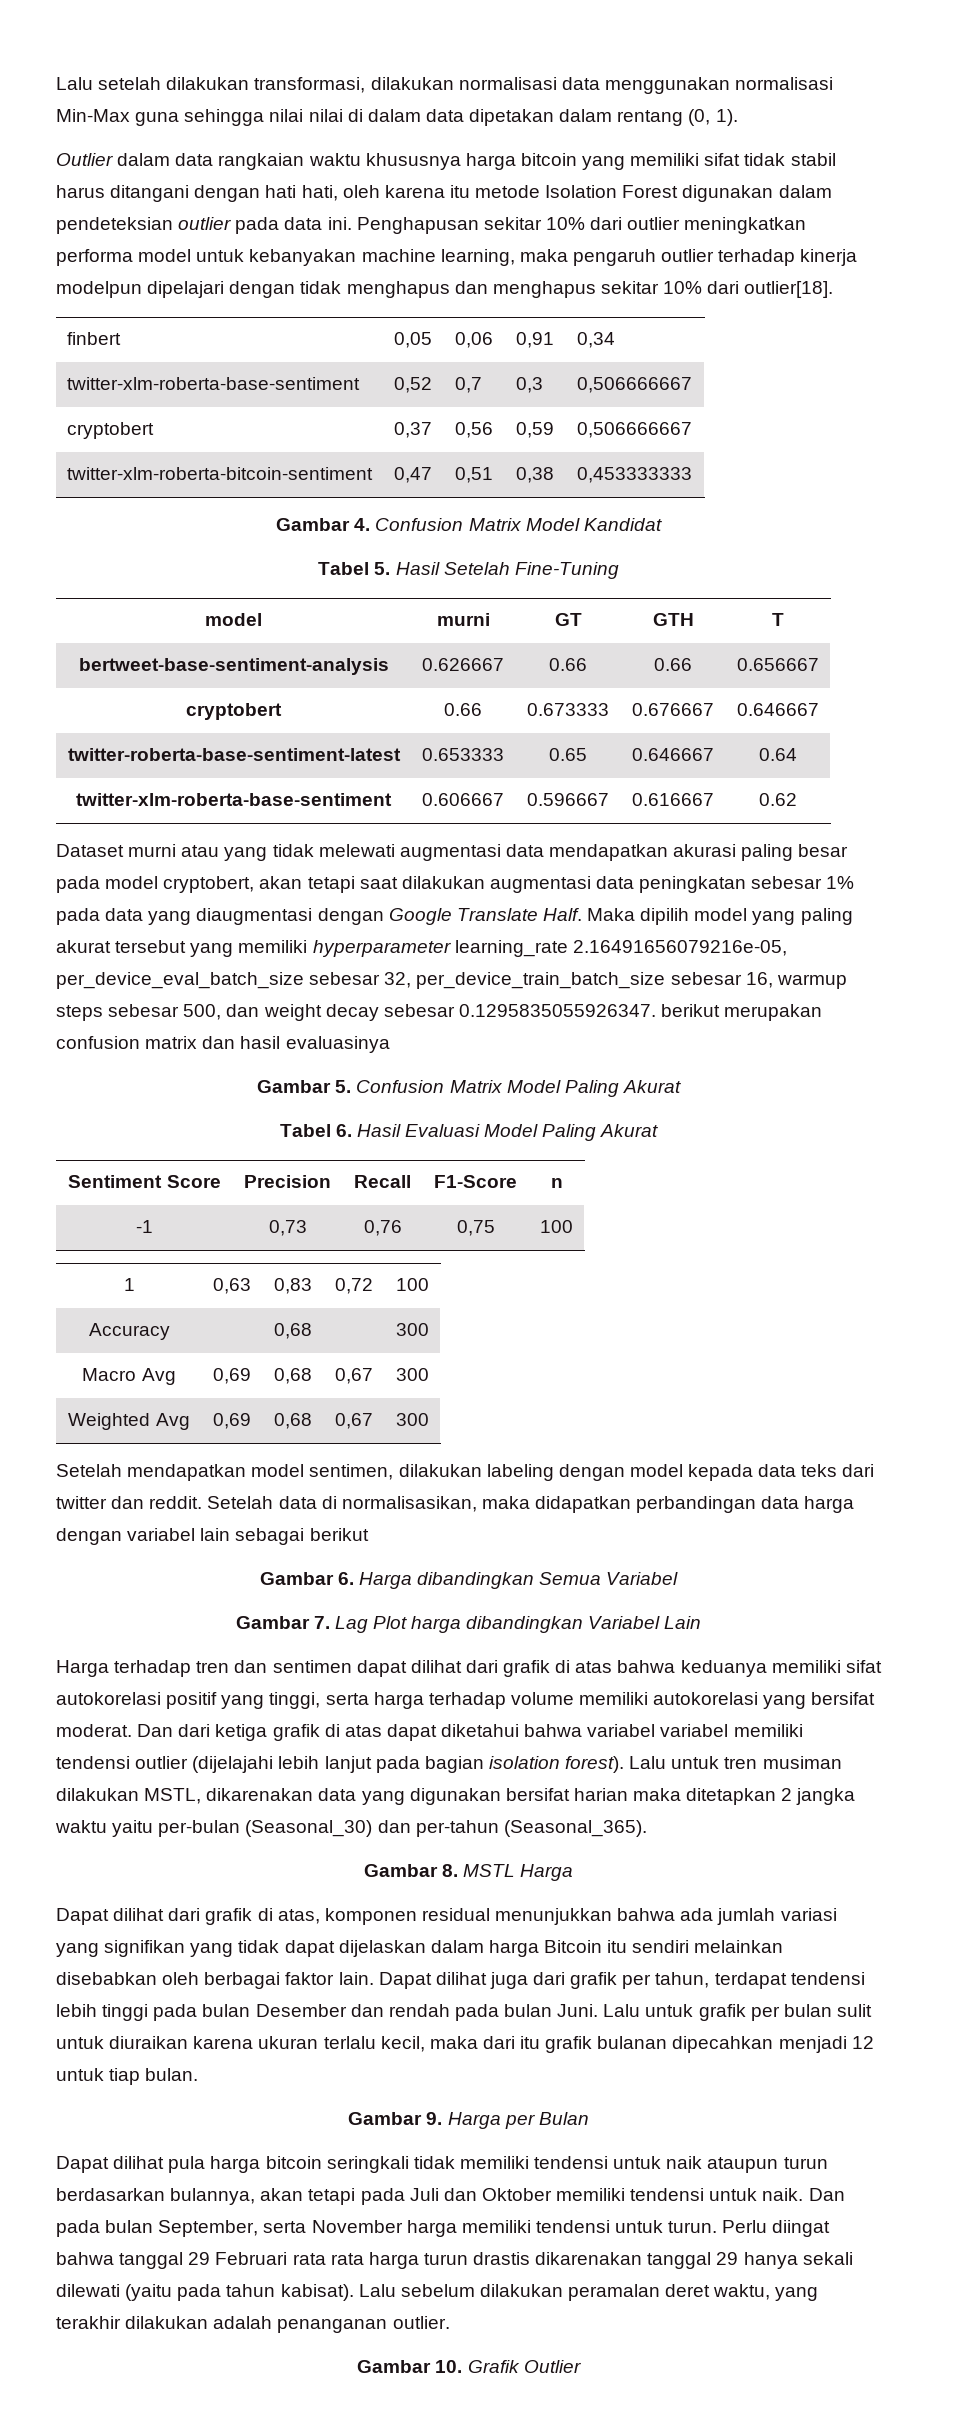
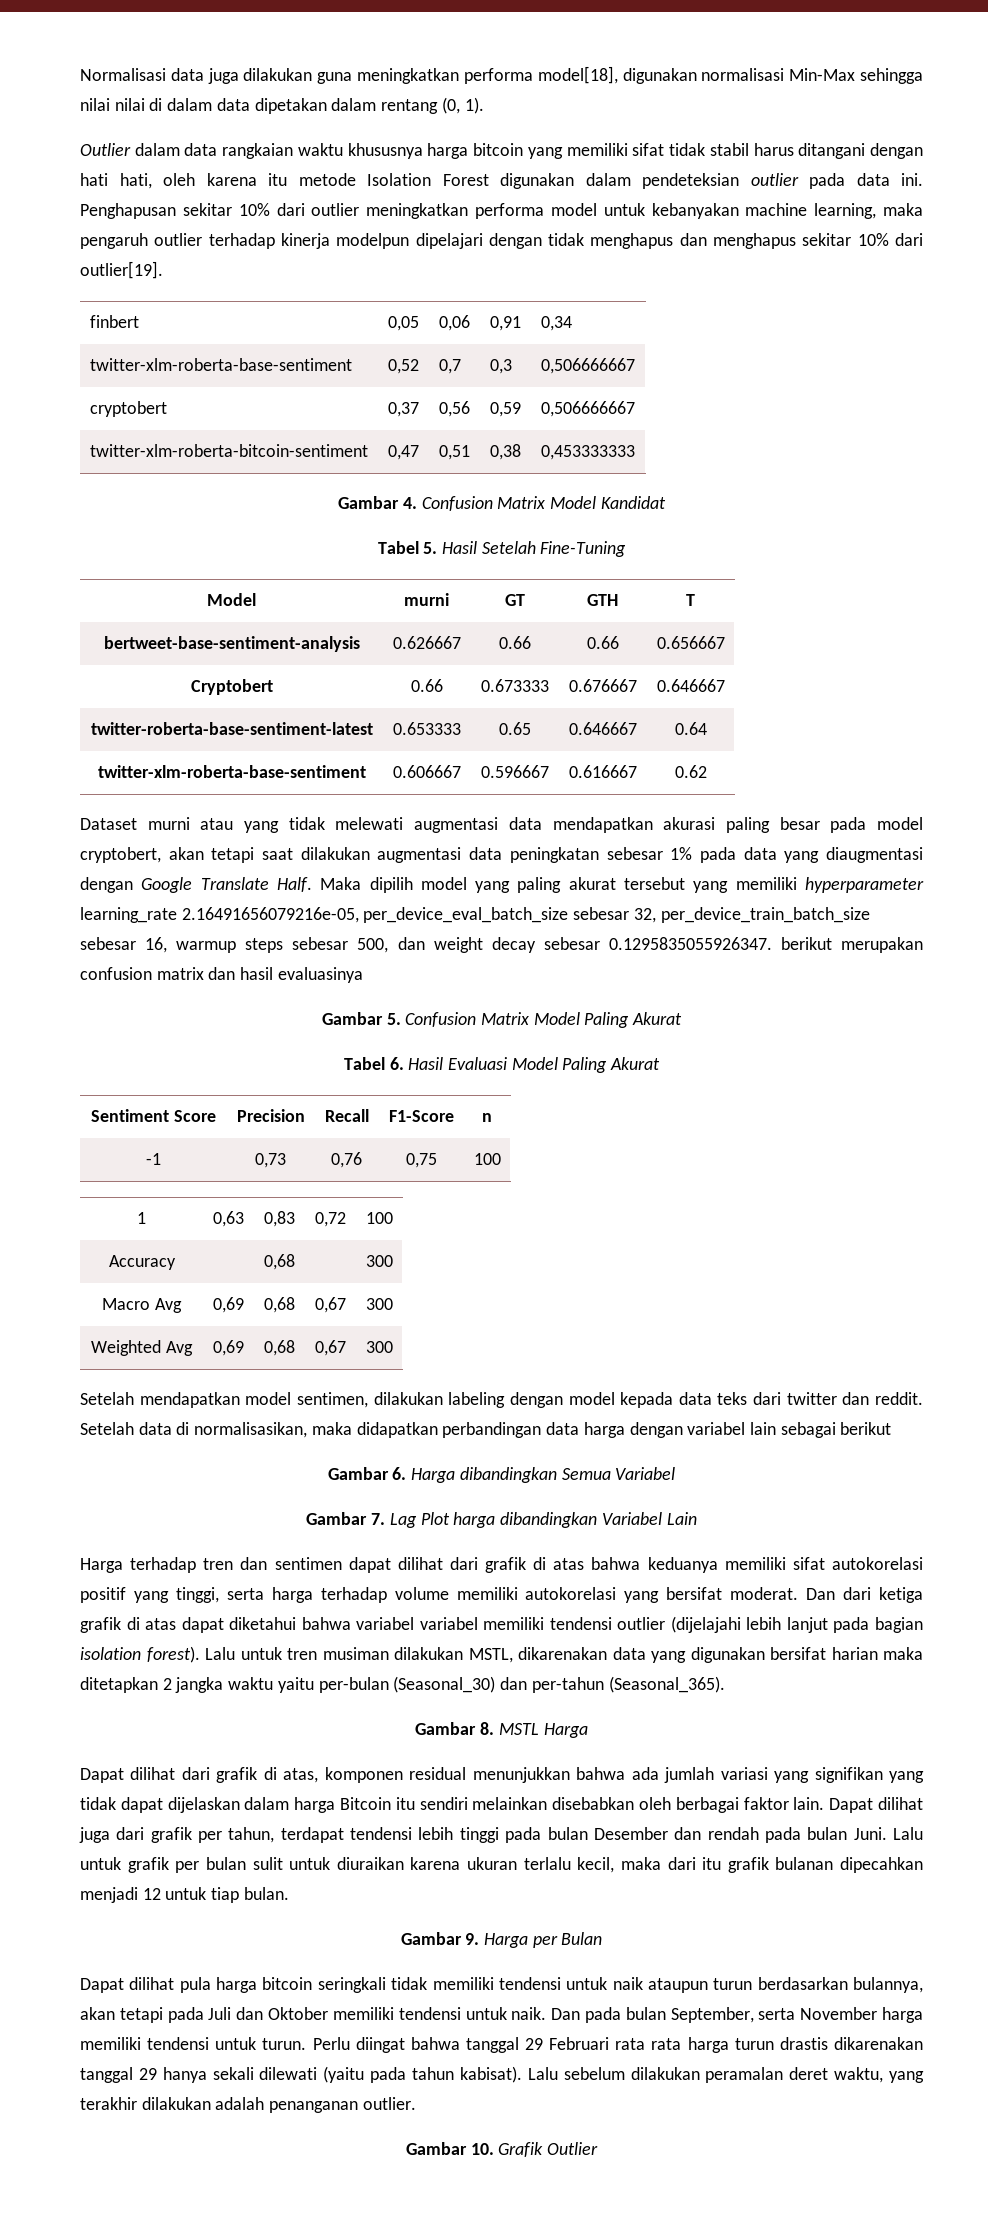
- Lalu setelah dilakukan transformasi, dilakukan normalisasi data menggunakan normalisasi Min-Max guna sehingga nilai nilai di dalam data dipetakan dalam rentang (0, 1).
+ Normalisasi data juga dilakukan guna meningkatkan performa model[18], digunakan normalisasi Min-Max sehingga nilai nilai di dalam data dipetakan dalam rentang (0, 1).
- Penghapusan sekitar 10% dari outlier meningkatkan performa model untuk kebanyakan machine learning, maka pengaruh outlier terhadap kinerja modelpun dipelajari dengan tidak menghapus dan menghapus sekitar 10% dari outlier[18].
+ Penghapusan sekitar 10% dari outlier meningkatkan performa model untuk kebanyakan machine learning, maka pengaruh outlier terhadap kinerja modelpun dipelajari dengan tidak menghapus dan menghapus sekitar 10% dari outlier[19].
- model | murni | GT | GTH | T
+ Model | murni | GT | GTH | T
- cryptobert | 0.66 | 0.673333 | 0.676667 | 0.646667
+ Cryptobert | 0.66 | 0.673333 | 0.676667 | 0.646667

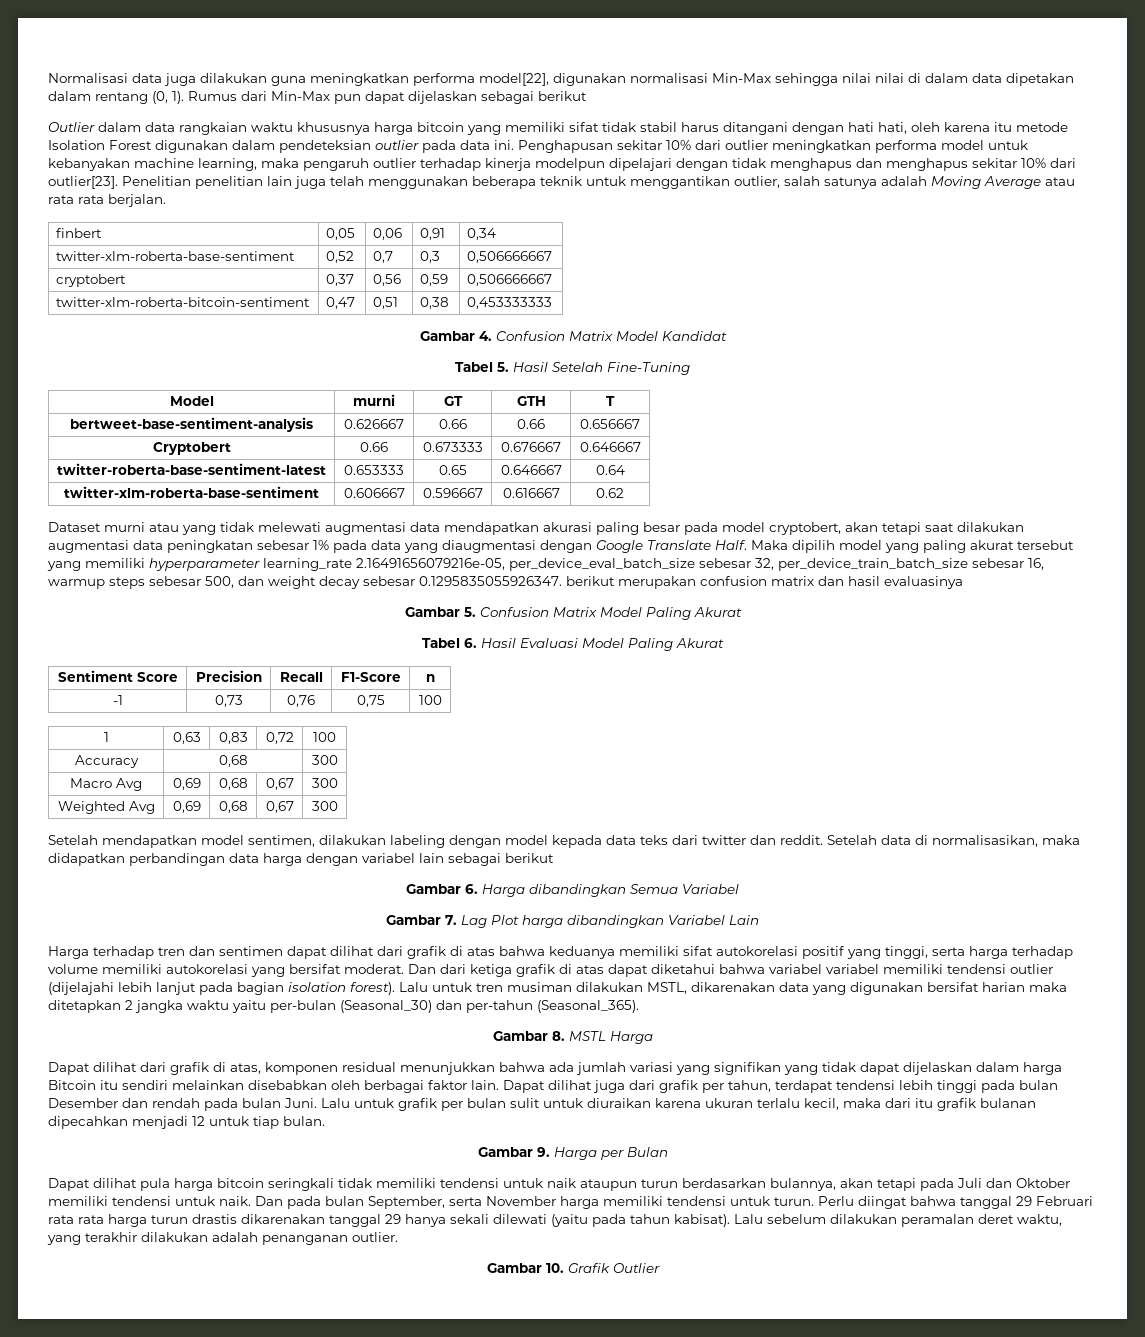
- Normalisasi data juga dilakukan guna meningkatkan performa model[18], digunakan normalisasi Min-Max sehingga nilai nilai di dalam data dipetakan dalam rentang (0, 1).
+ Normalisasi data juga dilakukan guna meningkatkan performa model[22], digunakan normalisasi Min-Max sehingga nilai nilai di dalam data dipetakan dalam rentang (0, 1). Rumus dari Min-Max pun dapat dijelaskan sebagai berikut
- Penghapusan sekitar 10% dari outlier meningkatkan performa model untuk kebanyakan machine learning, maka pengaruh outlier terhadap kinerja modelpun dipelajari dengan tidak menghapus dan menghapus sekitar 10% dari outlier[19].
+ Penghapusan sekitar 10% dari outlier meningkatkan performa model untuk kebanyakan machine learning, maka pengaruh outlier terhadap kinerja modelpun dipelajari dengan tidak menghapus dan menghapus sekitar 10% dari outlier[23]. Penelitian penelitian lain juga telah menggunakan beberapa teknik untuk menggantikan outlier, salah satunya adalah Moving Average atau rata rata berjalan.

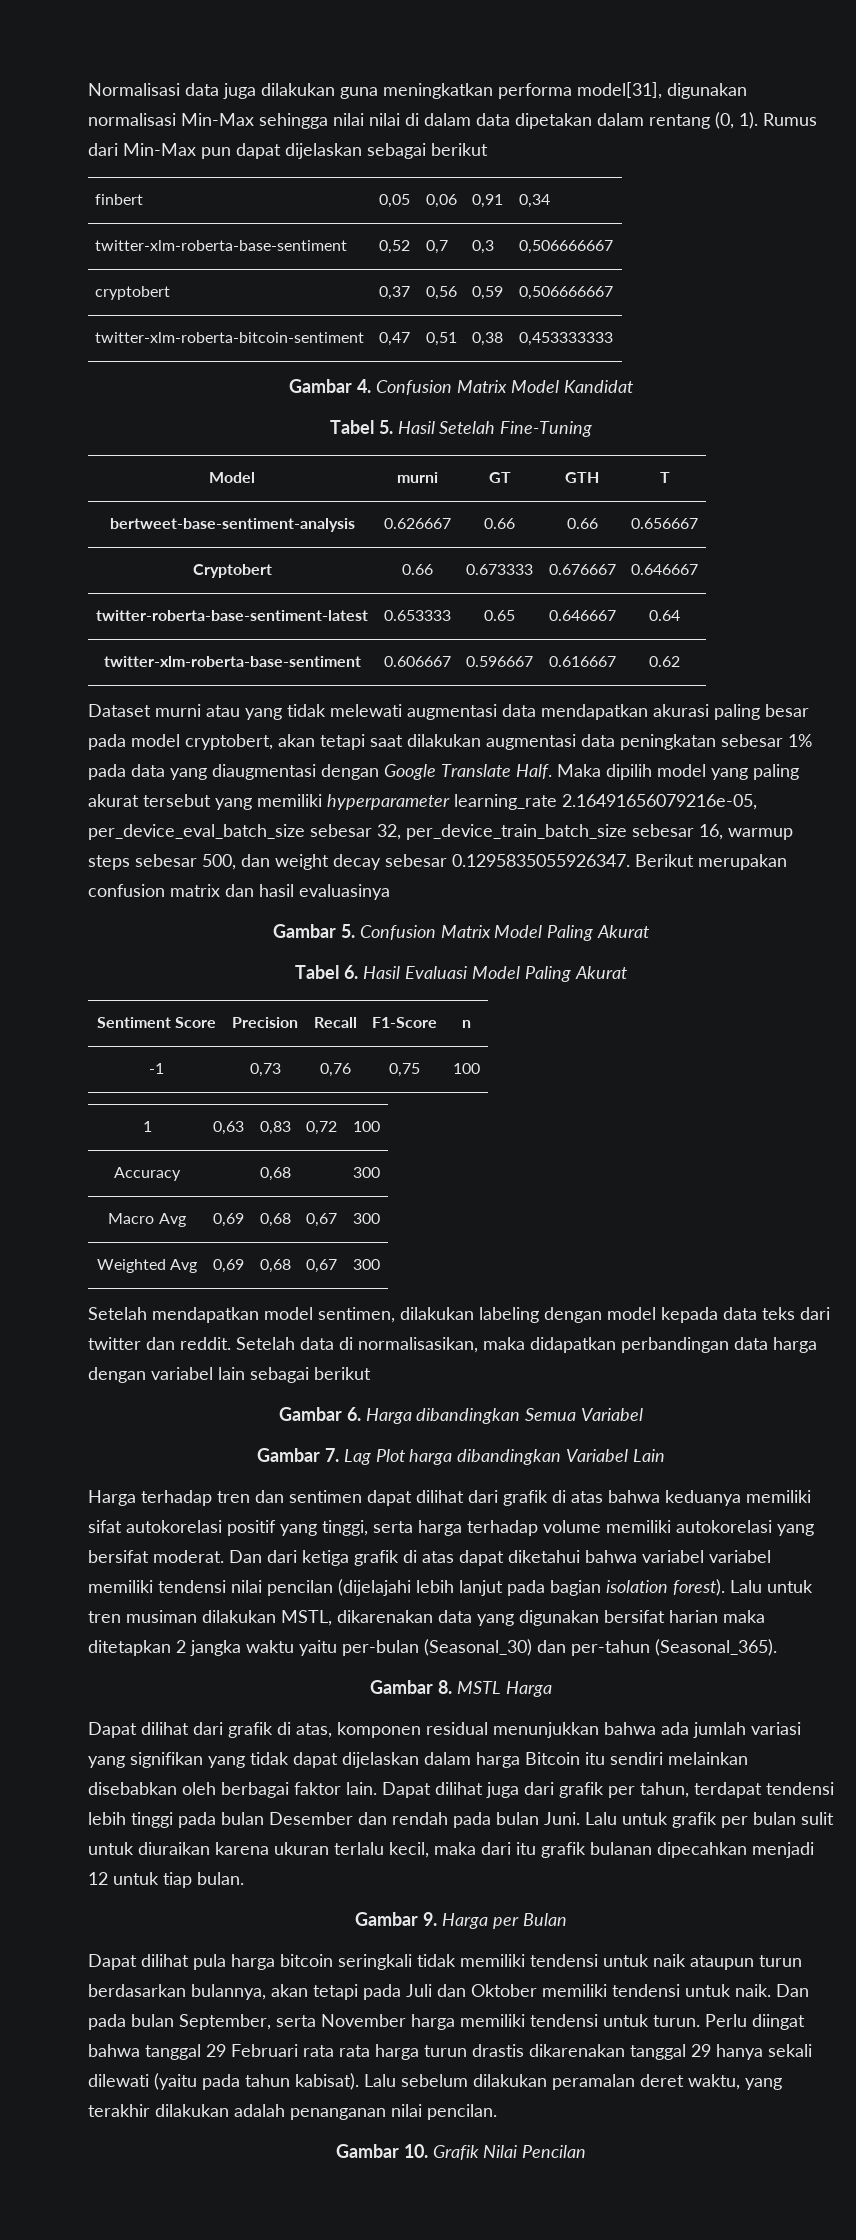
- Normalisasi data juga dilakukan guna meningkatkan performa model[22], digunakan normalisasi Min-Max sehingga nilai nilai di dalam data dipetakan dalam rentang (0, 1).
+ Normalisasi data juga dilakukan guna meningkatkan performa model[31], digunakan normalisasi Min-Max sehingga nilai nilai di dalam data dipetakan dalam rentang (0, 1).
- Outlier dalam data rangkaian waktu khususnya harga bitcoin yang memiliki sifat tidak stabil harus ditangani dengan hati hati, oleh karena itu metode Isolation Forest digunakan dalam pendeteksian outlier pada data ini. Penghapusan sekitar 10% dari outlier meningkatkan performa model untuk kebanyakan machine learning, maka pengaruh outlier terhadap kinerja modelpun dipelajari dengan tidak menghapus dan menghapus sekitar 10% dari outlier[23]. Penelitian penelitian lain juga telah menggunakan beberapa teknik untuk menggantikan outlier, salah satunya adalah Moving Average atau rata rata berjalan.
- Maka dipilih model yang paling akurat tersebut yang memiliki hyperparameter learning_rate 2.16491656079216e-05, per_device_eval_batch_size sebesar 32, per_device_train_batch_size sebesar 16, warmup steps sebesar 500, dan weight decay sebesar 0.1295835055926347. berikut merupakan confusion matrix dan hasil evaluasinya
+ Maka dipilih model yang paling akurat tersebut yang memiliki hyperparameter learning_rate 2.16491656079216e-05, per_device_eval_batch_size sebesar 32, per_device_train_batch_size sebesar 16, warmup steps sebesar 500, dan weight decay sebesar 0.1295835055926347. Berikut merupakan confusion matrix dan hasil evaluasinya
- Dan dari ketiga grafik di atas dapat diketahui bahwa variabel variabel memiliki tendensi outlier (dijelajahi lebih lanjut pada bagian isolation forest).
+ Dan dari ketiga grafik di atas dapat diketahui bahwa variabel variabel memiliki tendensi nilai pencilan (dijelajahi lebih lanjut pada bagian isolation forest).
- Lalu sebelum dilakukan peramalan deret waktu, yang terakhir dilakukan adalah penanganan outlier.
+ Lalu sebelum dilakukan peramalan deret waktu, yang terakhir dilakukan adalah penanganan nilai pencilan.
- Gambar 10. Grafik Outlier
+ Gambar 10. Grafik Nilai Pencilan

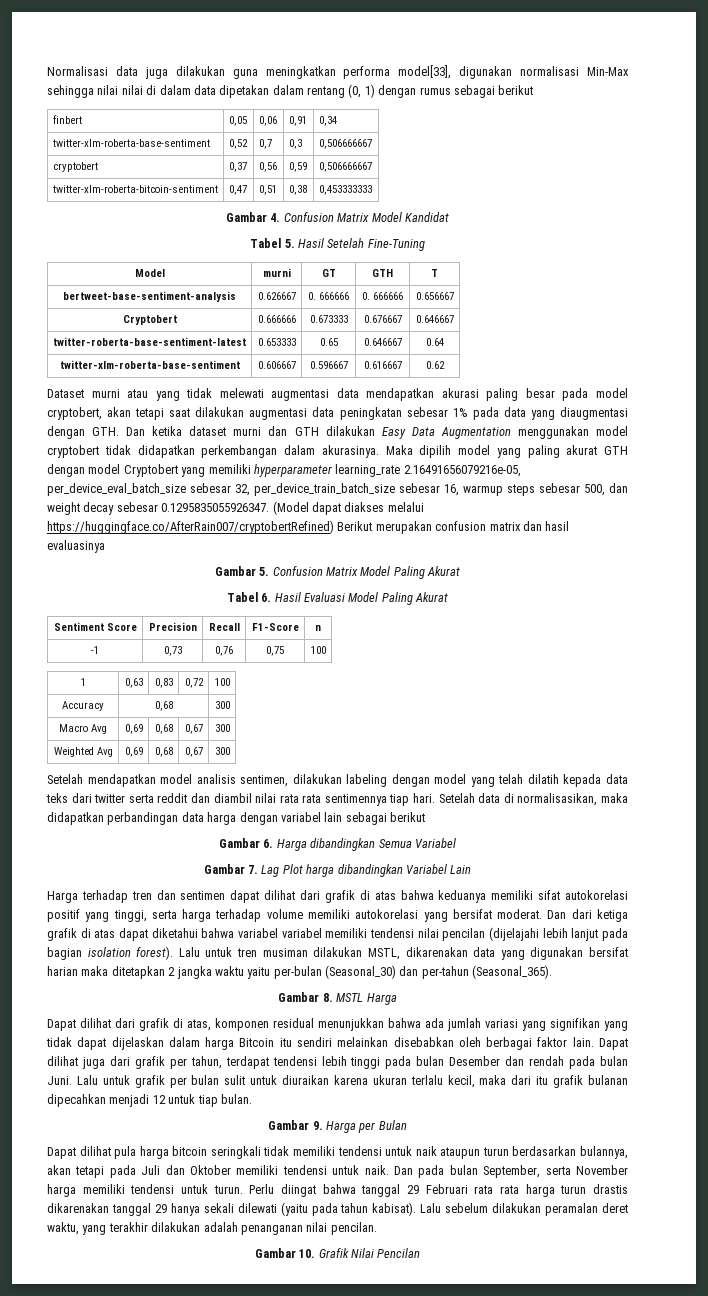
- Normalisasi data juga dilakukan guna meningkatkan performa model[31], digunakan normalisasi Min-Max sehingga nilai nilai di dalam data dipetakan dalam rentang (0, 1). Rumus dari Min-Max pun dapat dijelaskan sebagai berikut
+ Normalisasi data juga dilakukan guna meningkatkan performa model[33], digunakan normalisasi Min-Max sehingga nilai nilai di dalam data dipetakan dalam rentang (0, 1) dengan rumus sebagai berikut
- bertweet-base-sentiment-analysis | 0.626667 | 0.66 | 0.66 | 0.656667
+ bertweet-base-sentiment-analysis | 0.626667 | 0. 666666 | 0. 666666 | 0.656667
- Cryptobert | 0.66 | 0.673333 | 0.676667 | 0.646667
+ Cryptobert | 0.666666 | 0.673333 | 0.676667 | 0.646667
- Dataset murni atau yang tidak melewati augmentasi data mendapatkan akurasi paling besar pada model cryptobert, akan tetapi saat dilakukan augmentasi data peningkatan sebesar 1% pada data yang diaugmentasi dengan Google Translate Half.
+ Dataset murni atau yang tidak melewati augmentasi data mendapatkan akurasi paling besar pada model cryptobert, akan tetapi saat dilakukan augmentasi data peningkatan sebesar 1% pada data yang diaugmentasi dengan GTH. Dan ketika dataset murni dan GTH dilakukan Easy Data Augmentation menggunakan model cryptobert tidak didapatkan perkembangan dalam akurasinya.
- Maka dipilih model yang paling akurat tersebut yang memiliki hyperparameter learning_rate 2.16491656079216e-05, per_device_eval_batch_size sebesar 32, per_device_train_batch_size sebesar 16, warmup steps sebesar 500, dan weight decay sebesar 0.1295835055926347. Berikut merupakan confusion matrix dan hasil evaluasinya
+ Maka dipilih model yang paling akurat GTH dengan model Cryptobert yang memiliki hyperparameter learning_rate 2.16491656079216e-05, per_device_eval_batch_size sebesar 32, per_device_train_batch_size sebesar 16, warmup steps sebesar 500, dan weight decay sebesar 0.1295835055926347. (Model dapat diakses melalui https://huggingface.co/AfterRain007/cryptobertRefined) Berikut merupakan confusion matrix dan hasil evaluasinya
- Setelah mendapatkan model sentimen, dilakukan labeling dengan model kepada data teks dari twitter dan reddit.
+ Setelah mendapatkan model analisis sentimen, dilakukan labeling dengan model yang telah dilatih kepada data teks dari twitter serta reddit dan diambil nilai rata rata sentimennya tiap hari.

